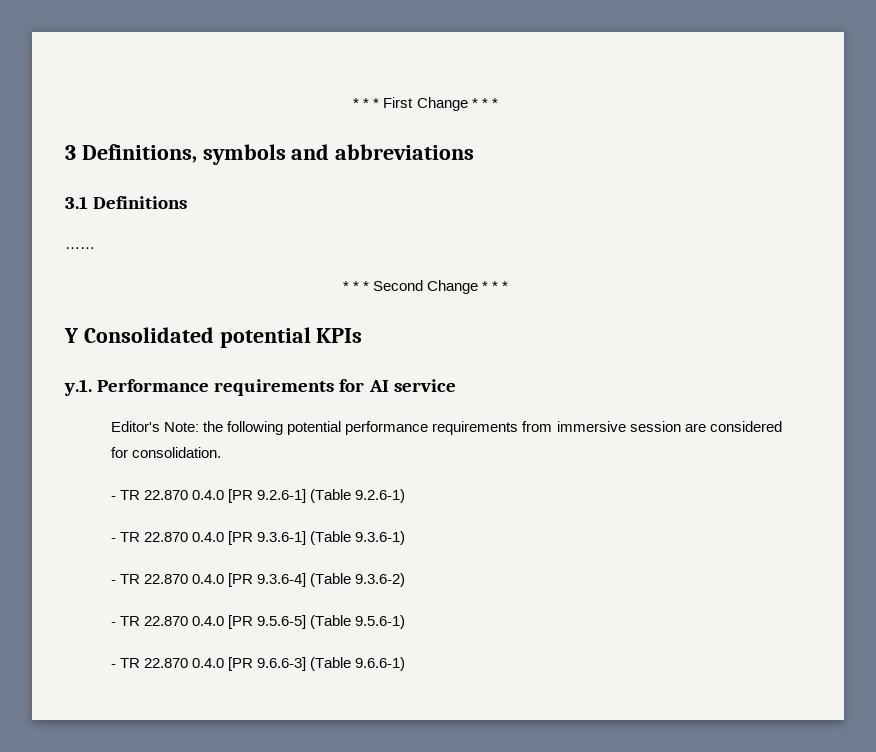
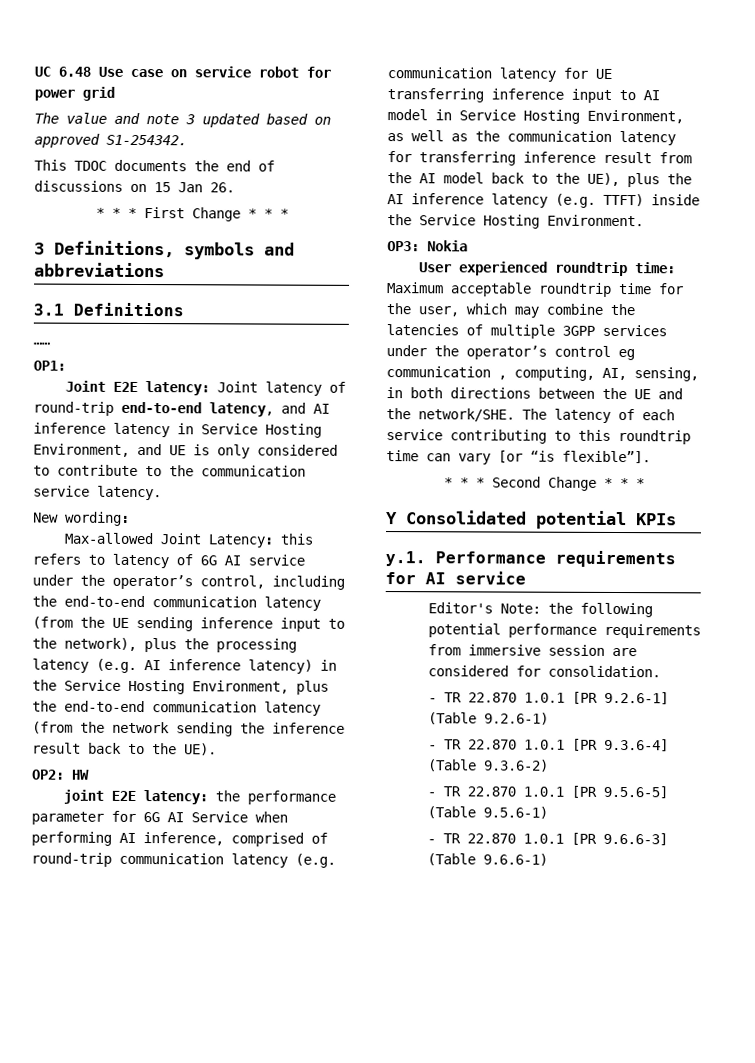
+ UC 6.48 Use case on service robot for power grid
+ The value and note 3 updated based on approved S1-254342.
+ This TDOC documents the end of discussions on 15 Jan 26.
+ OP1:
+ Joint E2E latency: Joint latency of round-trip end-to-end latency, and AI inference latency in Service Hosting Environment, and UE is only considered to contribute to the communication service latency.
+ New wording:
+ Max-allowed Joint Latency: this refers to latency of 6G AI service under the operator’s control, including the end-to-end communication latency (from the UE sending inference input to the network), plus the processing latency (e.g. AI inference latency) in the Service Hosting Environment, plus the end-to-end communication latency (from the network sending the inference result back to the UE).
+ OP2: HW
+ joint E2E latency: the performance parameter for 6G AI Service when performing AI inference, comprised of round-trip communication latency (e.g. communication latency for UE transferring inference input to AI model in Service Hosting Environment, as well as the communication latency for transferring inference result from the AI model back to the UE), plus the AI inference latency (e.g. TTFT) inside the Service Hosting Environment.
+ OP3: Nokia
+ User experienced roundtrip time: Maximum acceptable roundtrip time for the user, which may combine the latencies of multiple 3GPP services under the operator’s control eg communication , computing, AI, sensing, in both directions between the UE and the network/SHE. The latency of each service contributing to this roundtrip time can vary [or “is flexible”].
- - TR 22.870 0.4.0 [PR 9.2.6-1] (Table 9.2.6-1)
+ - TR 22.870 1.0.1 [PR 9.2.6-1] (Table 9.2.6-1)
- - TR 22.870 0.4.0 [PR 9.3.6-1] (Table 9.3.6-1)
- - TR 22.870 0.4.0 [PR 9.3.6-4] (Table 9.3.6-2)
+ - TR 22.870 1.0.1 [PR 9.3.6-4] (Table 9.3.6-2)
- - TR 22.870 0.4.0 [PR 9.5.6-5] (Table 9.5.6-1)
+ - TR 22.870 1.0.1 [PR 9.5.6-5] (Table 9.5.6-1)
- - TR 22.870 0.4.0 [PR 9.6.6-3] (Table 9.6.6-1)
+ - TR 22.870 1.0.1 [PR 9.6.6-3] (Table 9.6.6-1)

